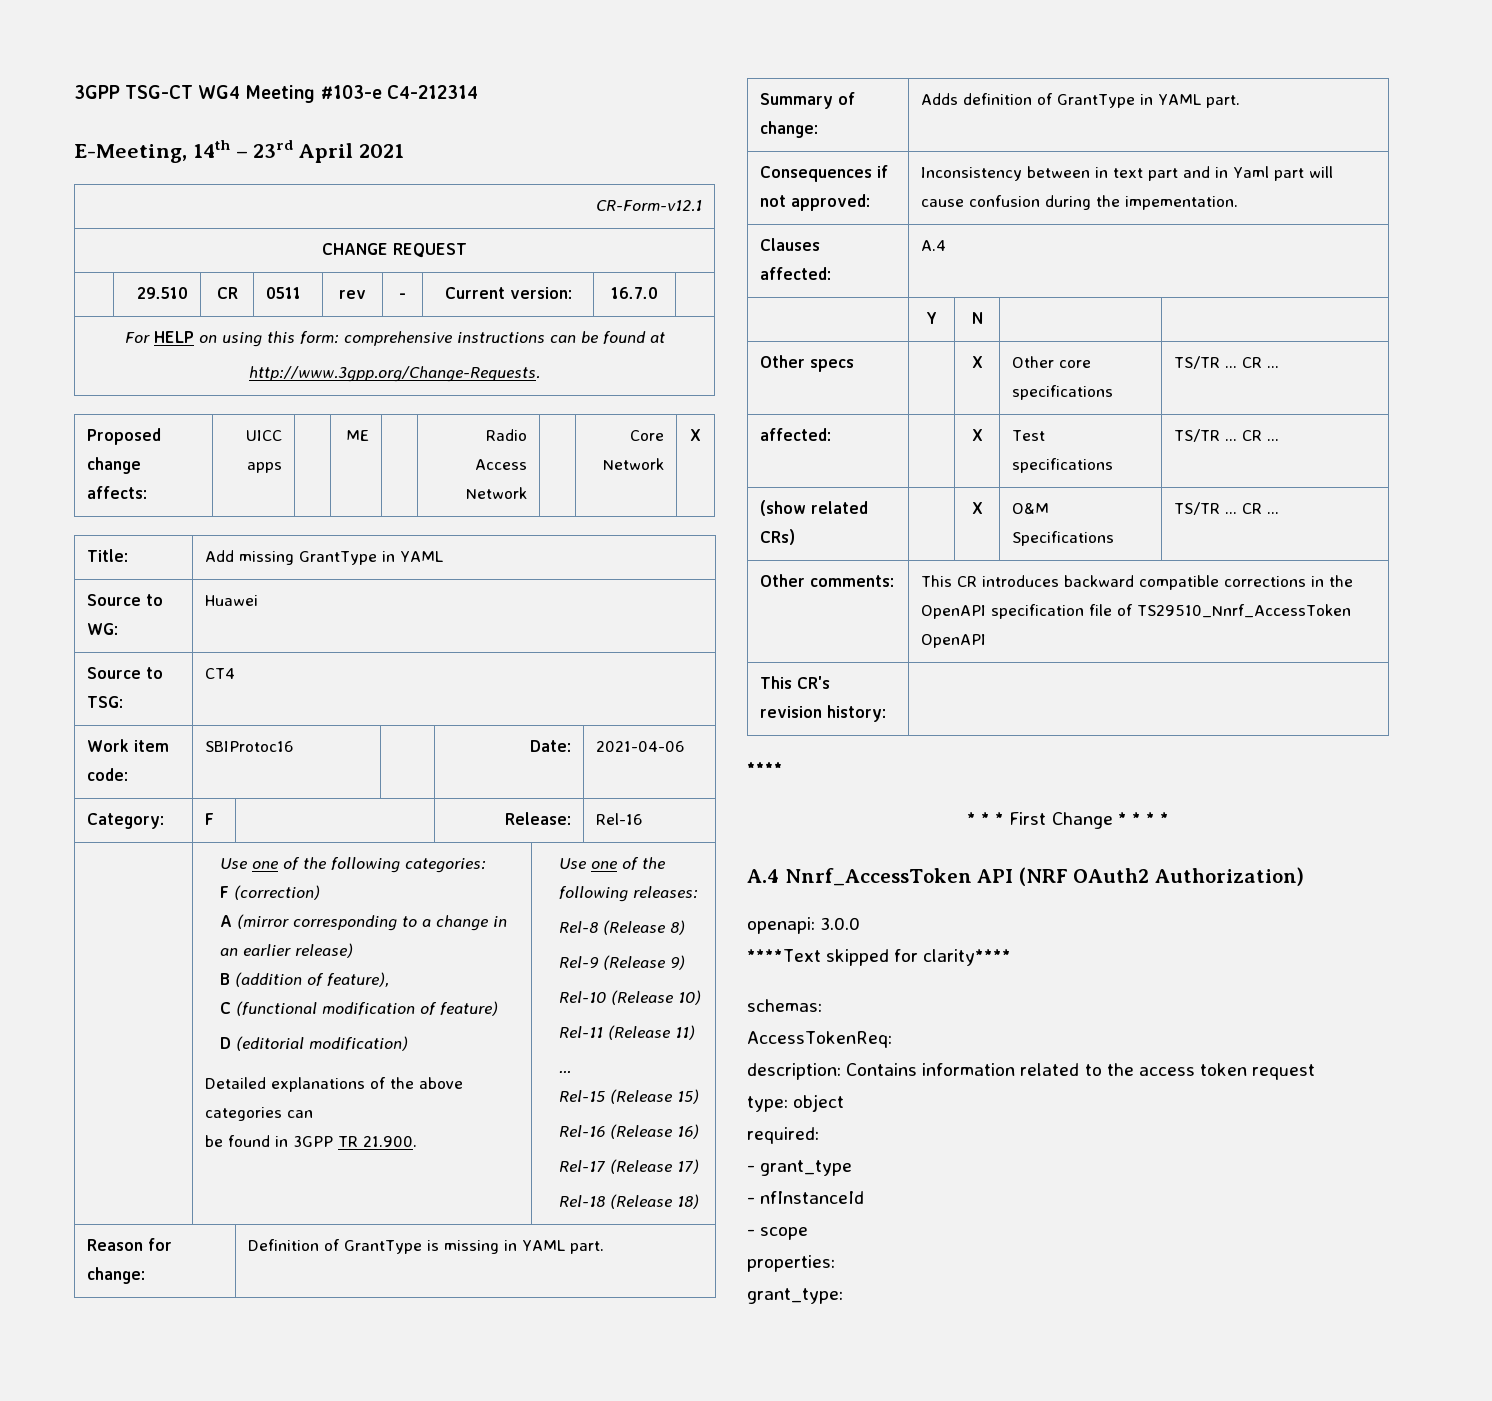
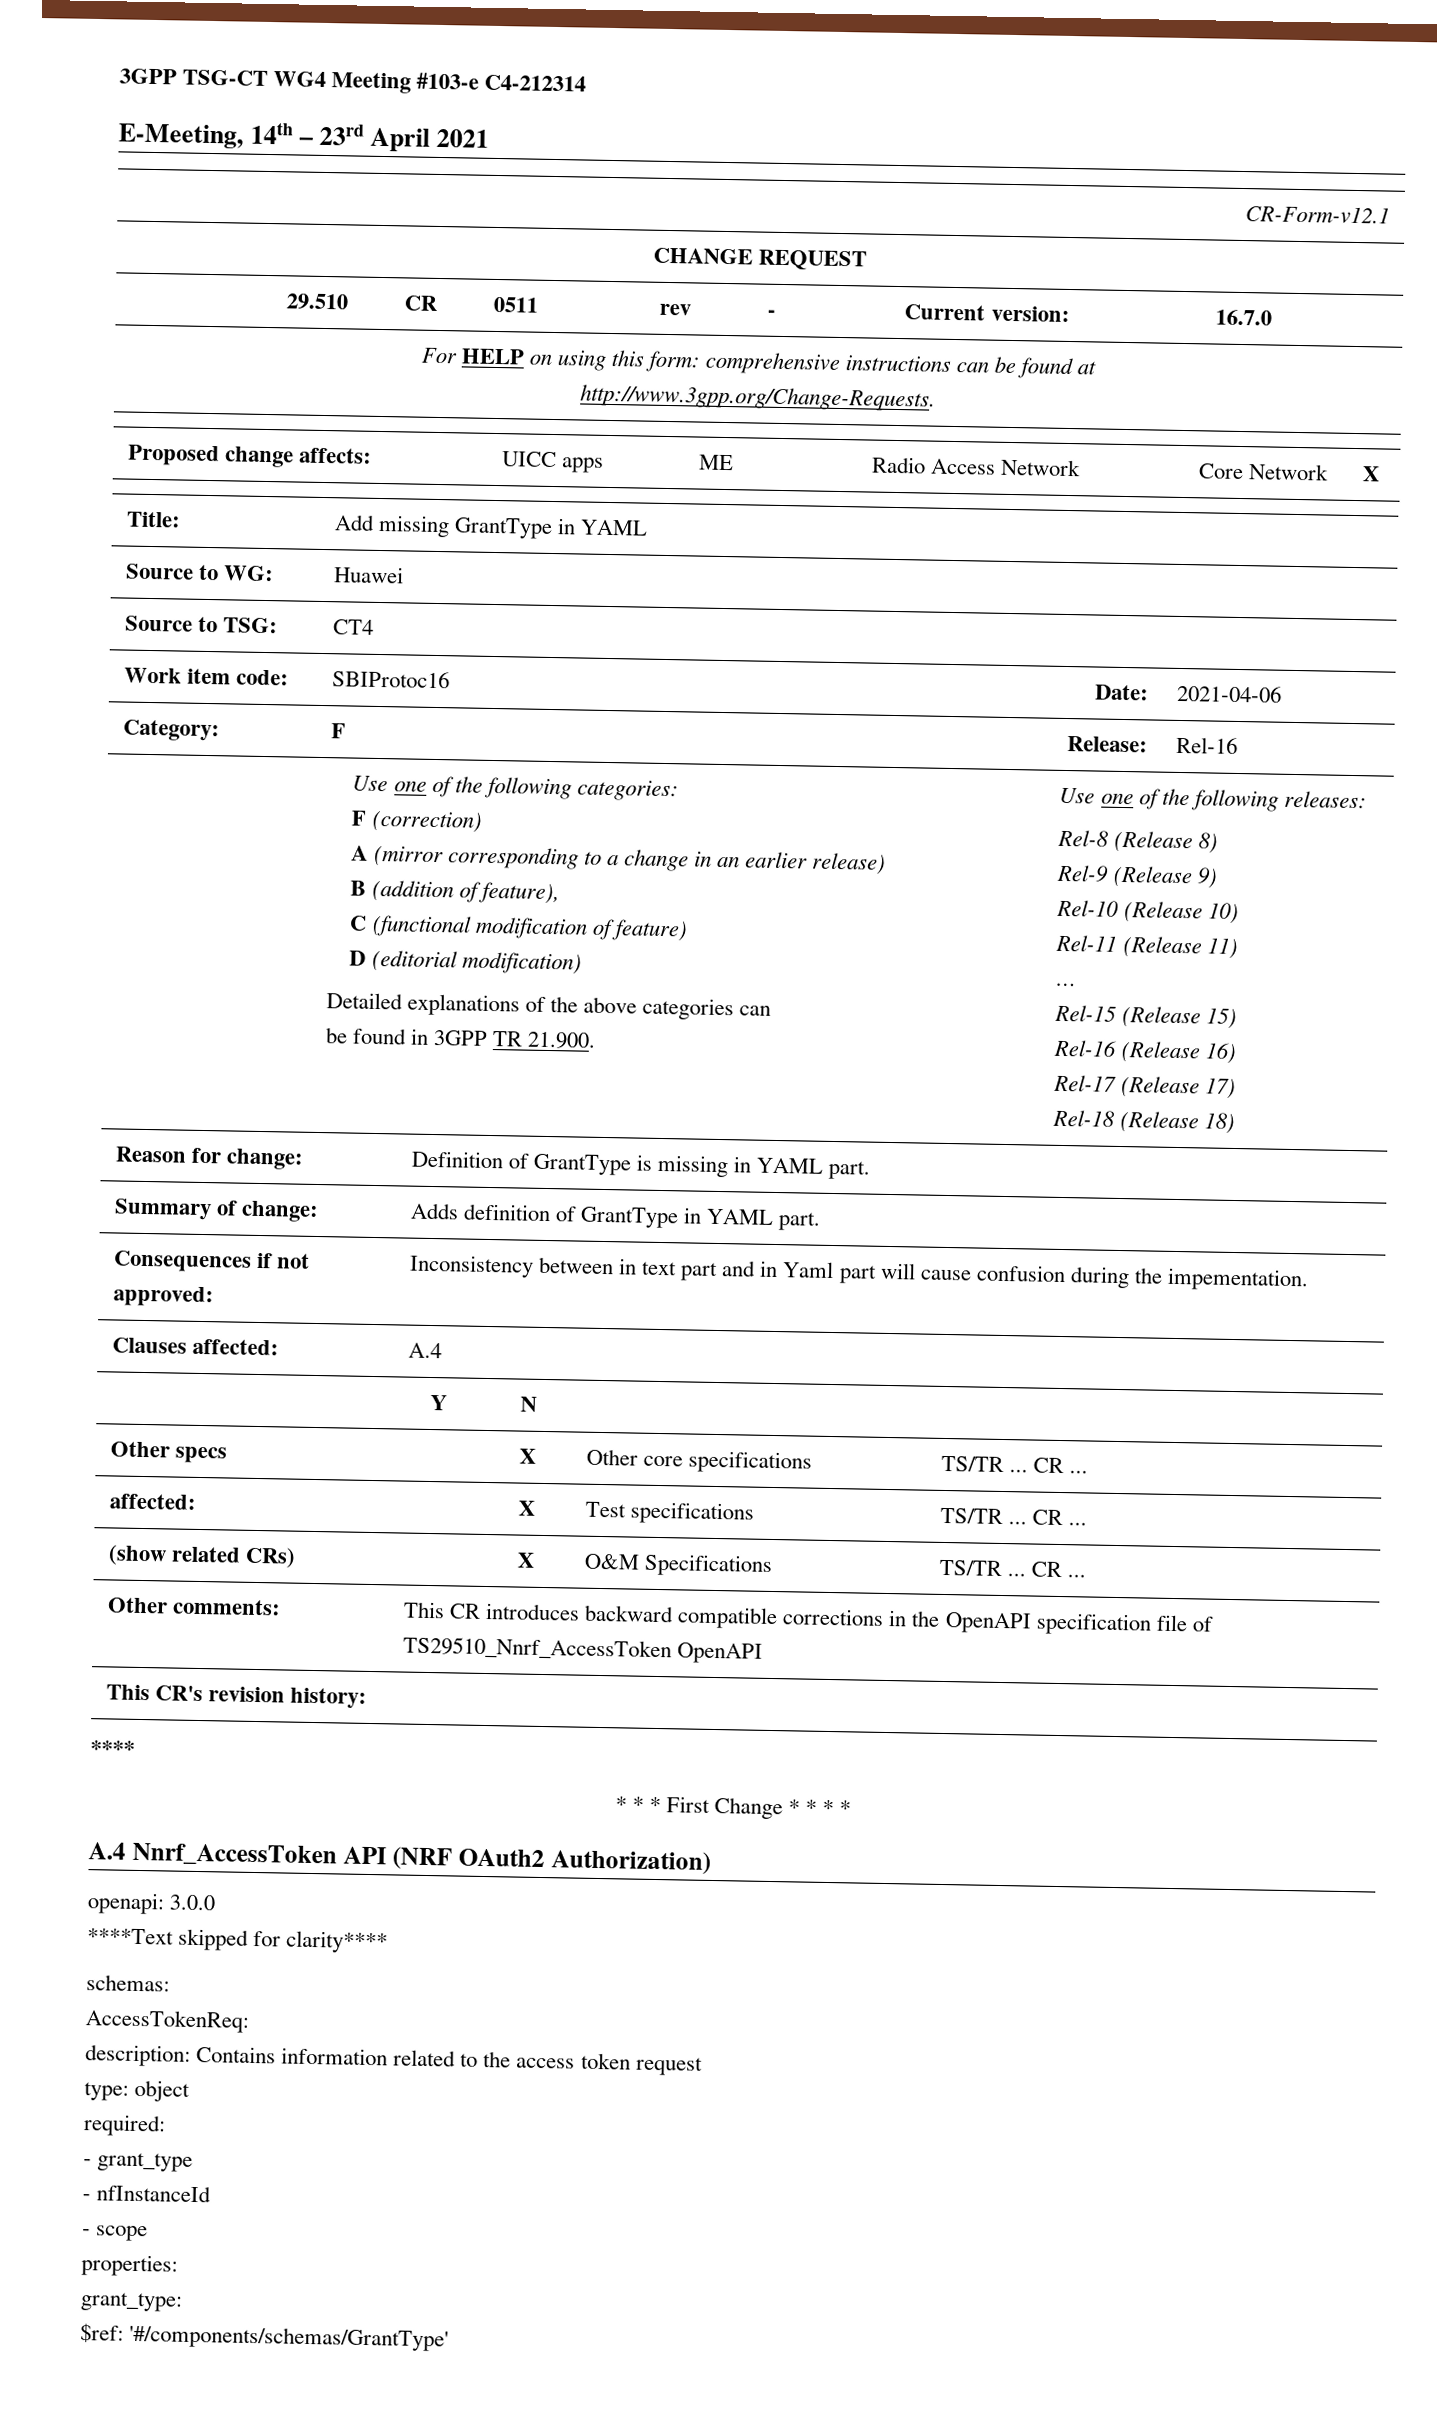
+ $ref: '#/components/schemas/GrantType'

